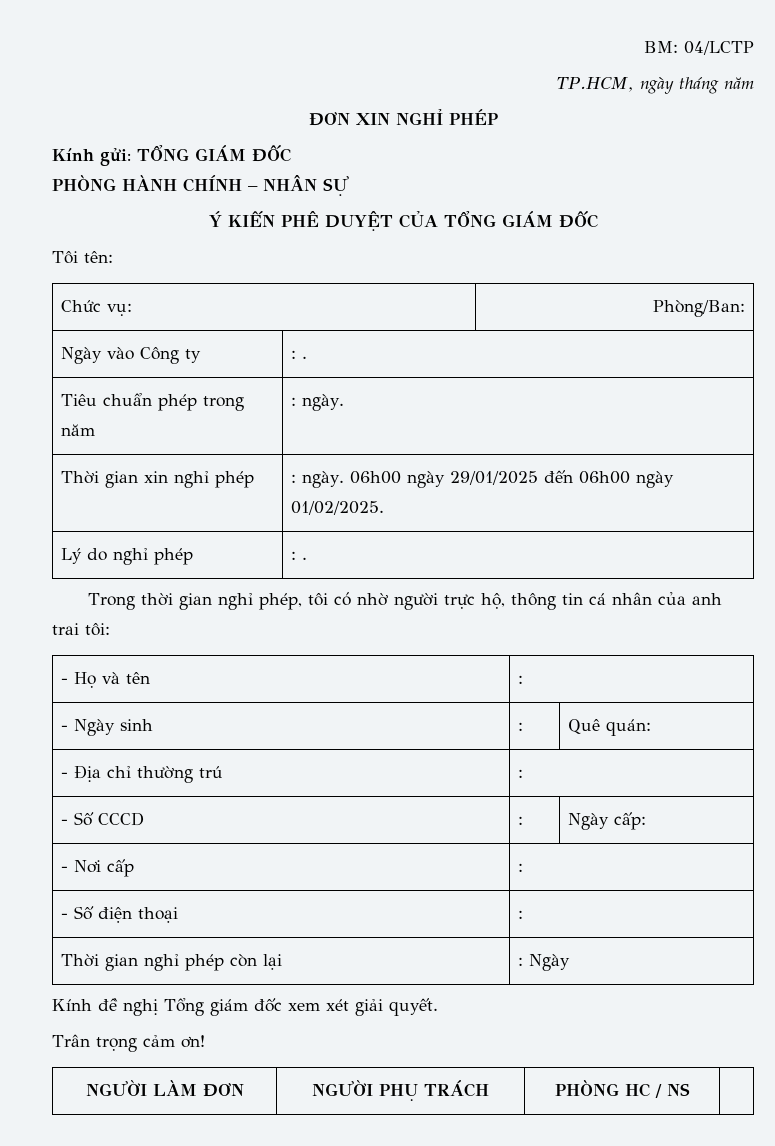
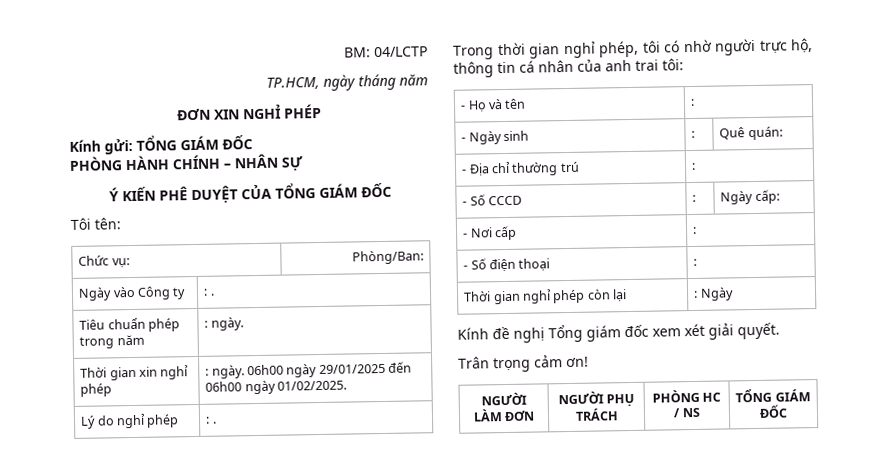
- NGƯỜI LÀM ĐƠN | NGƯỜI PHỤ TRÁCH | PHÒNG HC / NS |
+ NGƯỜI LÀM ĐƠN | NGƯỜI PHỤ TRÁCH | PHÒNG HC / NS | TỔNG GIÁM ĐỐC

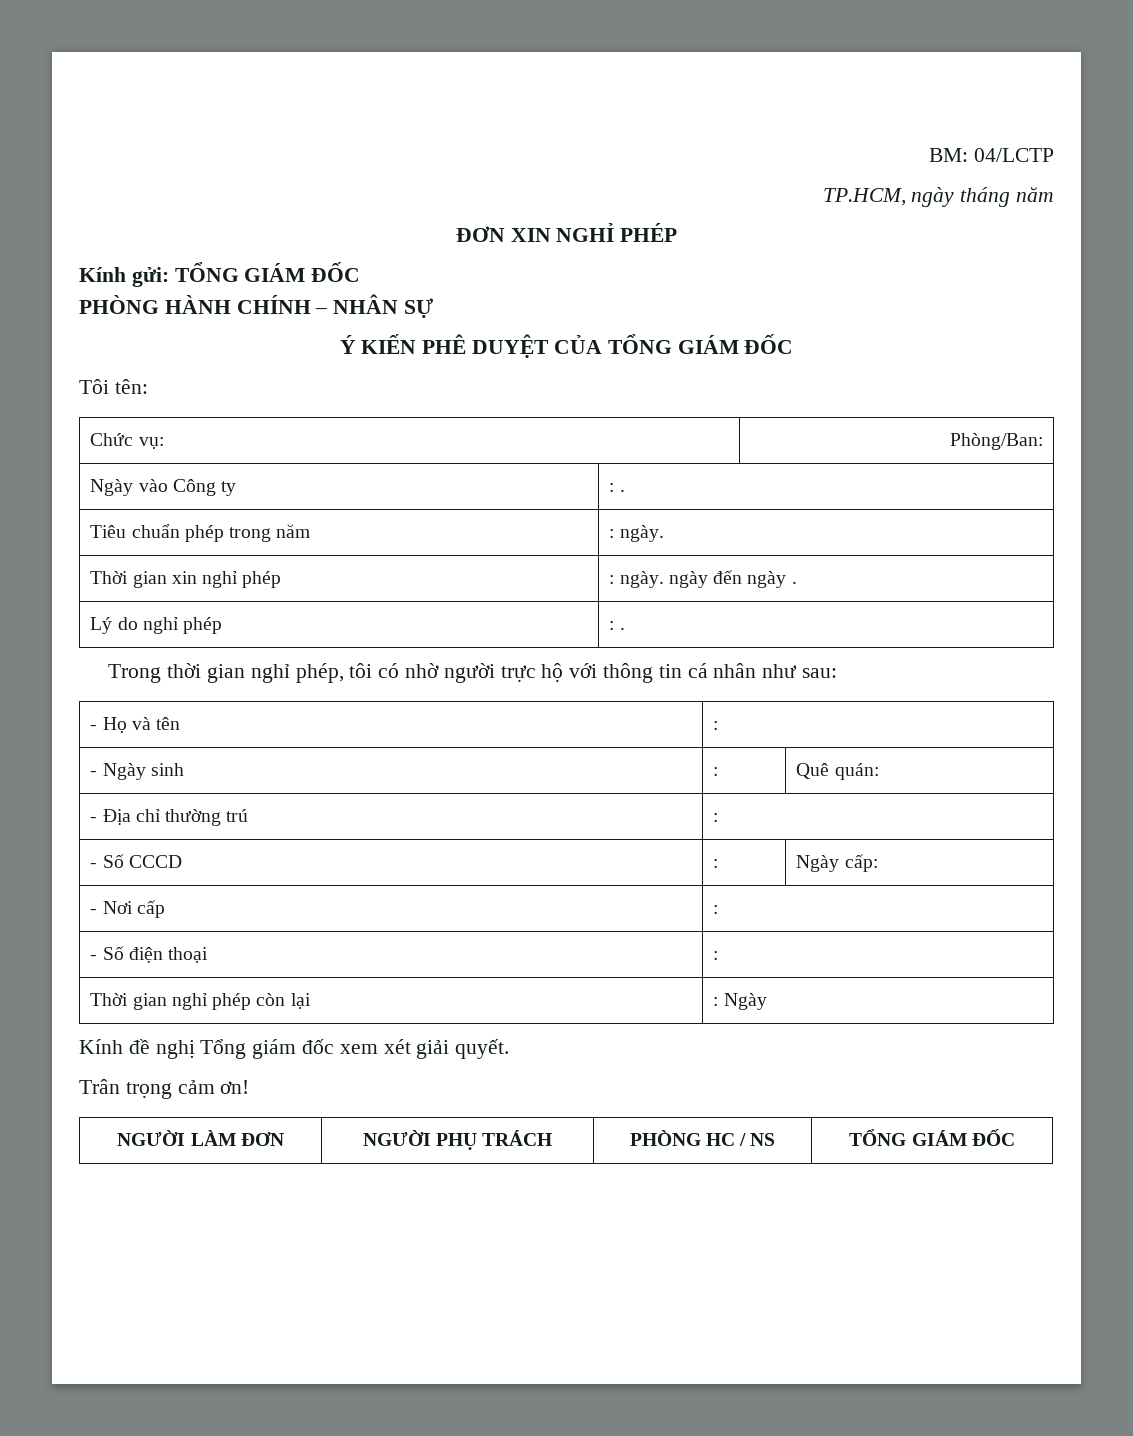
- Thời gian xin nghỉ phép | : ngày. 06h00 ngày 29/01/2025 đến 06h00 ngày 01/02/2025.
+ Thời gian xin nghỉ phép | : ngày. ngày đến ngày .
- Trong thời gian nghỉ phép, tôi có nhờ người trực hộ, thông tin cá nhân của anh trai tôi:
+ Trong thời gian nghỉ phép, tôi có nhờ người trực hộ với thông tin cá nhân như sau:

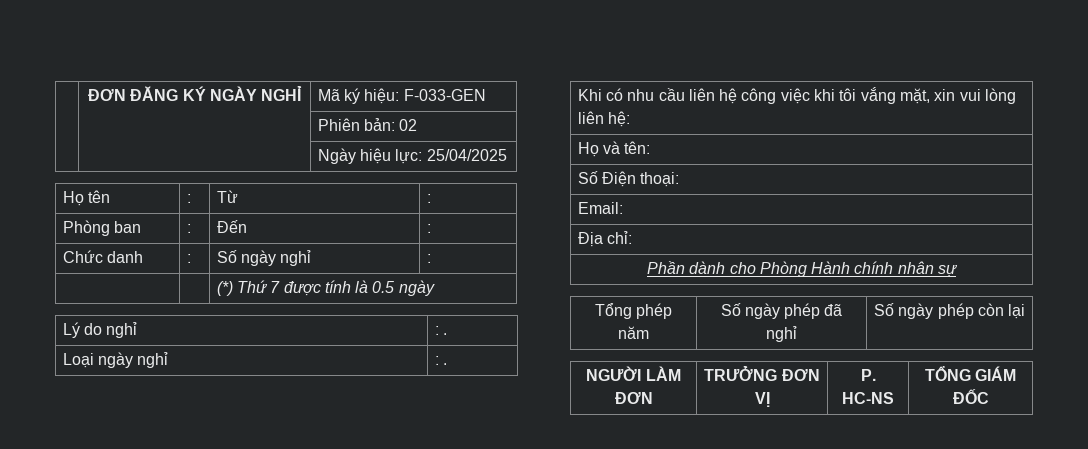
- BM: 04/LCTP
- TP.HCM, ngày tháng năm
- ĐƠN XIN NGHỈ PHÉP
- Kính gửi: TỔNG GIÁM ĐỐC
- PHÒNG HÀNH CHÍNH – NHÂN SỰ
- Ý KIẾN PHÊ DUYỆT CỦA TỔNG GIÁM ĐỐC
- Tôi tên:
- Chức vụ: | Phòng/Ban:
- Ngày vào Công ty | : .
- Tiêu chuẩn phép trong năm | : ngày.
- Thời gian xin nghỉ phép | : ngày. ngày đến ngày .
- Lý do nghỉ phép | : .
- Trong thời gian nghỉ phép, tôi có nhờ người trực hộ với thông tin cá nhân như sau:
- - Họ và tên | :
- - Ngày sinh | : | Quê quán:
- - Địa chỉ thường trú | :
- - Số CCCD | : | Ngày cấp:
- - Nơi cấp | :
- - Số điện thoại | :
- Thời gian nghỉ phép còn lại | : Ngày
- Kính đề nghị Tổng giám đốc xem xét giải quyết.
- Trân trọng cảm ơn!
- NGƯỜI LÀM ĐƠN | NGƯỜI PHỤ TRÁCH | PHÒNG HC / NS | TỔNG GIÁM ĐỐC
+ | ĐƠN ĐĂNG KÝ NGÀY NGHỈ | Mã ký hiệu: F-033-GEN
+ | | Phiên bản: 02
+ | | Ngày hiệu lực: 25/04/2025
+ Họ tên | : | Từ | :
+ Phòng ban | : | Đến | :
+ Chức danh | : | Số ngày nghỉ | :
+ | | (*) Thứ 7 được tính là 0.5 ngày
+ Lý do nghỉ | : .
+ Loại ngày nghỉ | : .
+ Khi có nhu cầu liên hệ công việc khi tôi vắng mặt, xin vui lòng liên hệ:
+ Họ và tên:
+ Số Điện thoại:
+ Email:
+ Địa chỉ:
+ Phần dành cho Phòng Hành chính nhân sự
+ Tổng phép năm | Số ngày phép đã nghỉ | Số ngày phép còn lại
+ NGƯỜI LÀM ĐƠN | TRƯỞNG ĐƠN VỊ | P. HC-NS | TỔNG GIÁM ĐỐC

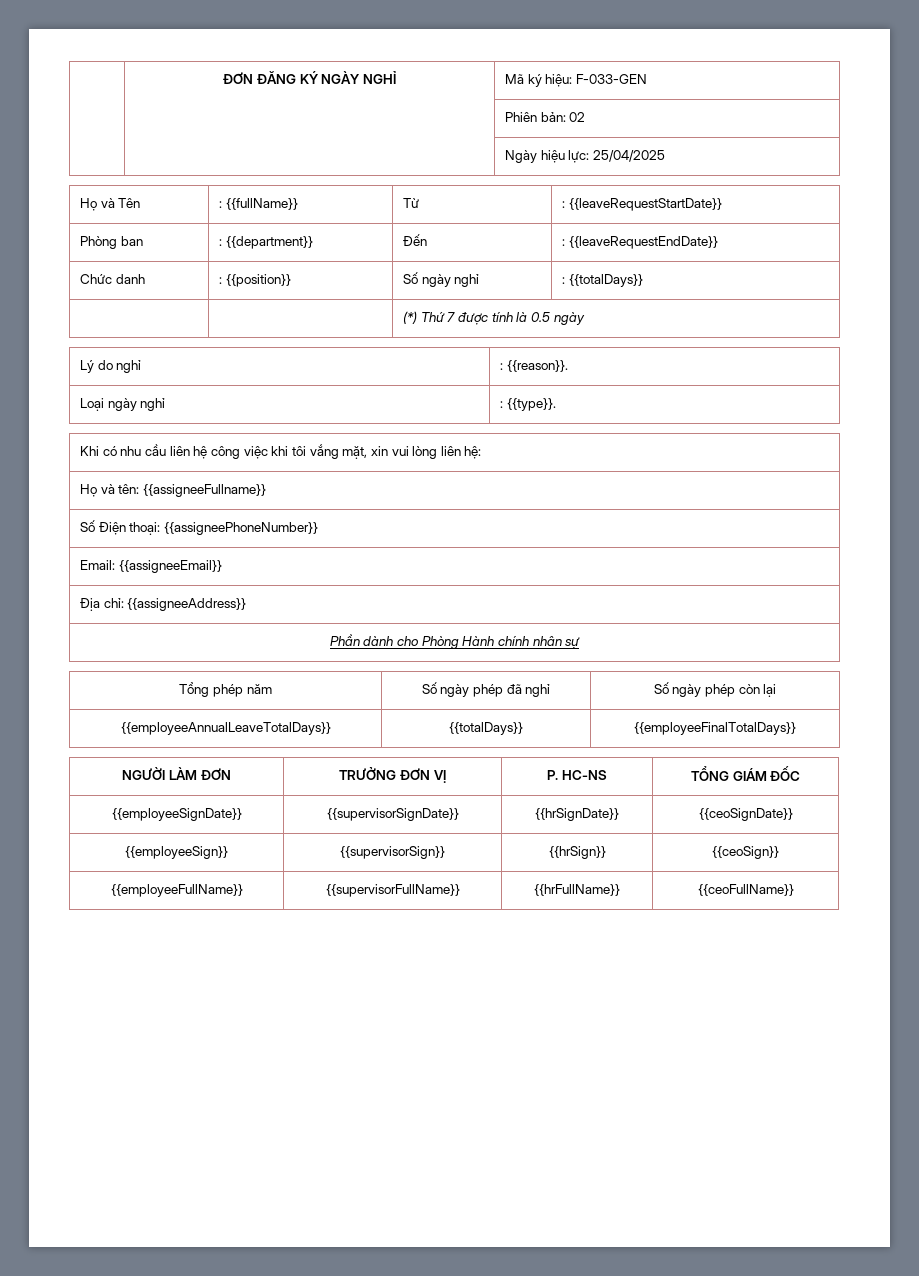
- Họ tên | : | Từ | :
+ Họ và Tên | : {{fullName}} | Từ | : {{leaveRequestStartDate}}
- Phòng ban | : | Đến | :
+ Phòng ban | : {{department}} | Đến | : {{leaveRequestEndDate}}
- Chức danh | : | Số ngày nghỉ | :
+ Chức danh | : {{position}} | Số ngày nghỉ | : {{totalDays}}
- Lý do nghỉ | : .
+ Lý do nghỉ | : {{reason}}.
- Loại ngày nghỉ | : .
+ Loại ngày nghỉ | : {{type}}.
- Họ và tên:
+ Họ và tên: {{assigneeFullname}}
- Số Điện thoại:
+ Số Điện thoại: {{assigneePhoneNumber}}
- Email:
+ Email: {{assigneeEmail}}
- Địa chỉ:
+ Địa chỉ: {{assigneeAddress}}
+ {{employeeAnnualLeaveTotalDays}} | {{totalDays}} | {{employeeFinalTotalDays}}
+ {{employeeSignDate}} | {{supervisorSignDate}} | {{hrSignDate}} | {{ceoSignDate}}
+ {{employeeSign}} | {{supervisorSign}} | {{hrSign}} | {{ceoSign}}
+ {{employeeFullName}} | {{supervisorFullName}} | {{hrFullName}} | {{ceoFullName}}

